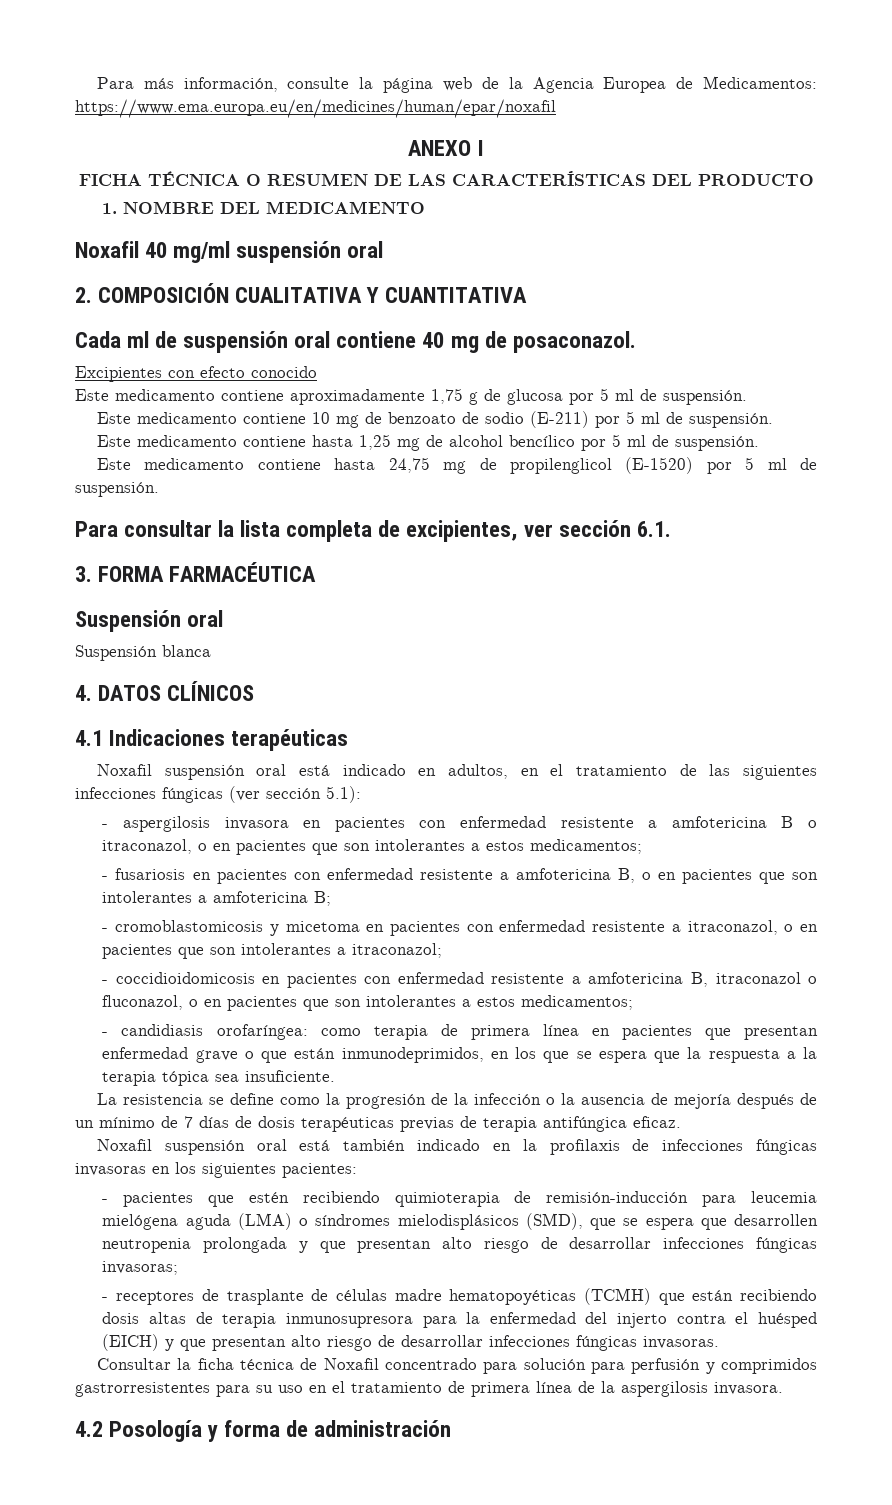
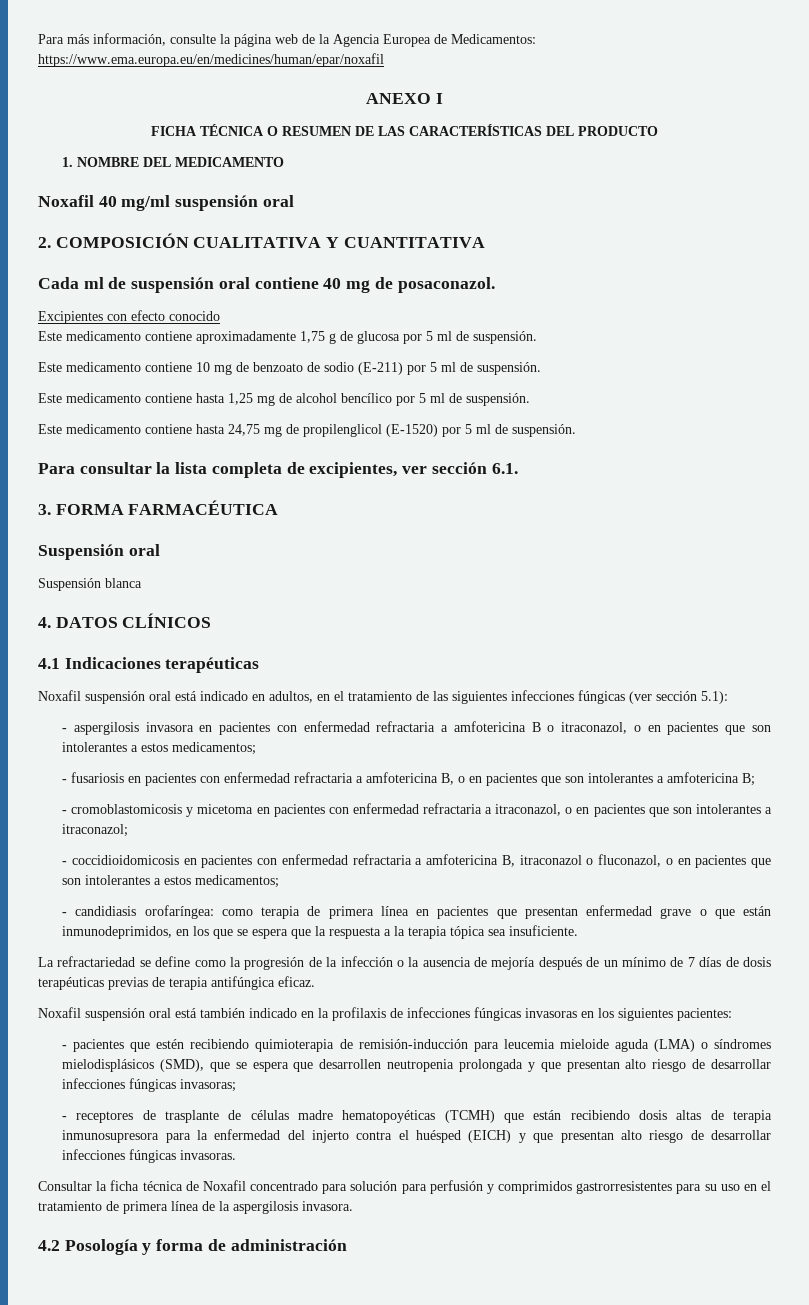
- - aspergilosis invasora en pacientes con enfermedad resistente a amfotericina B o itraconazol, o en pacientes que son intolerantes a estos medicamentos;
+ - aspergilosis invasora en pacientes con enfermedad refractaria a amfotericina B o itraconazol, o en pacientes que son intolerantes a estos medicamentos;
- - fusariosis en pacientes con enfermedad resistente a amfotericina B, o en pacientes que son intolerantes a amfotericina B;
+ - fusariosis en pacientes con enfermedad refractaria a amfotericina B, o en pacientes que son intolerantes a amfotericina B;
- - cromoblastomicosis y micetoma en pacientes con enfermedad resistente a itraconazol, o en pacientes que son intolerantes a itraconazol;
+ - cromoblastomicosis y micetoma en pacientes con enfermedad refractaria a itraconazol, o en pacientes que son intolerantes a itraconazol;
- - coccidioidomicosis en pacientes con enfermedad resistente a amfotericina B, itraconazol o fluconazol, o en pacientes que son intolerantes a estos medicamentos;
+ - coccidioidomicosis en pacientes con enfermedad refractaria a amfotericina B, itraconazol o fluconazol, o en pacientes que son intolerantes a estos medicamentos;
- La resistencia se define como la progresión de la infección o la ausencia de mejoría después de un mínimo de 7 días de dosis terapéuticas previas de terapia antifúngica eficaz.
+ La refractariedad se define como la progresión de la infección o la ausencia de mejoría después de un mínimo de 7 días de dosis terapéuticas previas de terapia antifúngica eficaz.
- - pacientes que estén recibiendo quimioterapia de remisión-inducción para leucemia mielógena aguda (LMA) o síndromes mielodisplásicos (SMD), que se espera que desarrollen neutropenia prolongada y que presentan alto riesgo de desarrollar infecciones fúngicas invasoras;
+ - pacientes que estén recibiendo quimioterapia de remisión-inducción para leucemia mieloide aguda (LMA) o síndromes mielodisplásicos (SMD), que se espera que desarrollen neutropenia prolongada y que presentan alto riesgo de desarrollar infecciones fúngicas invasoras;

